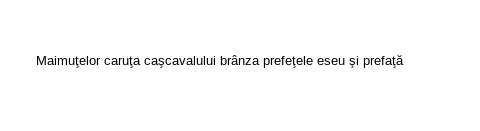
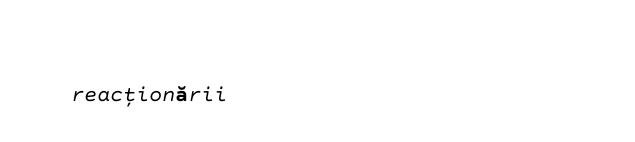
- Maimuţelor caruţa caşcavalului brânza prefeţele eseu şi prefaţă
+ reacționării

